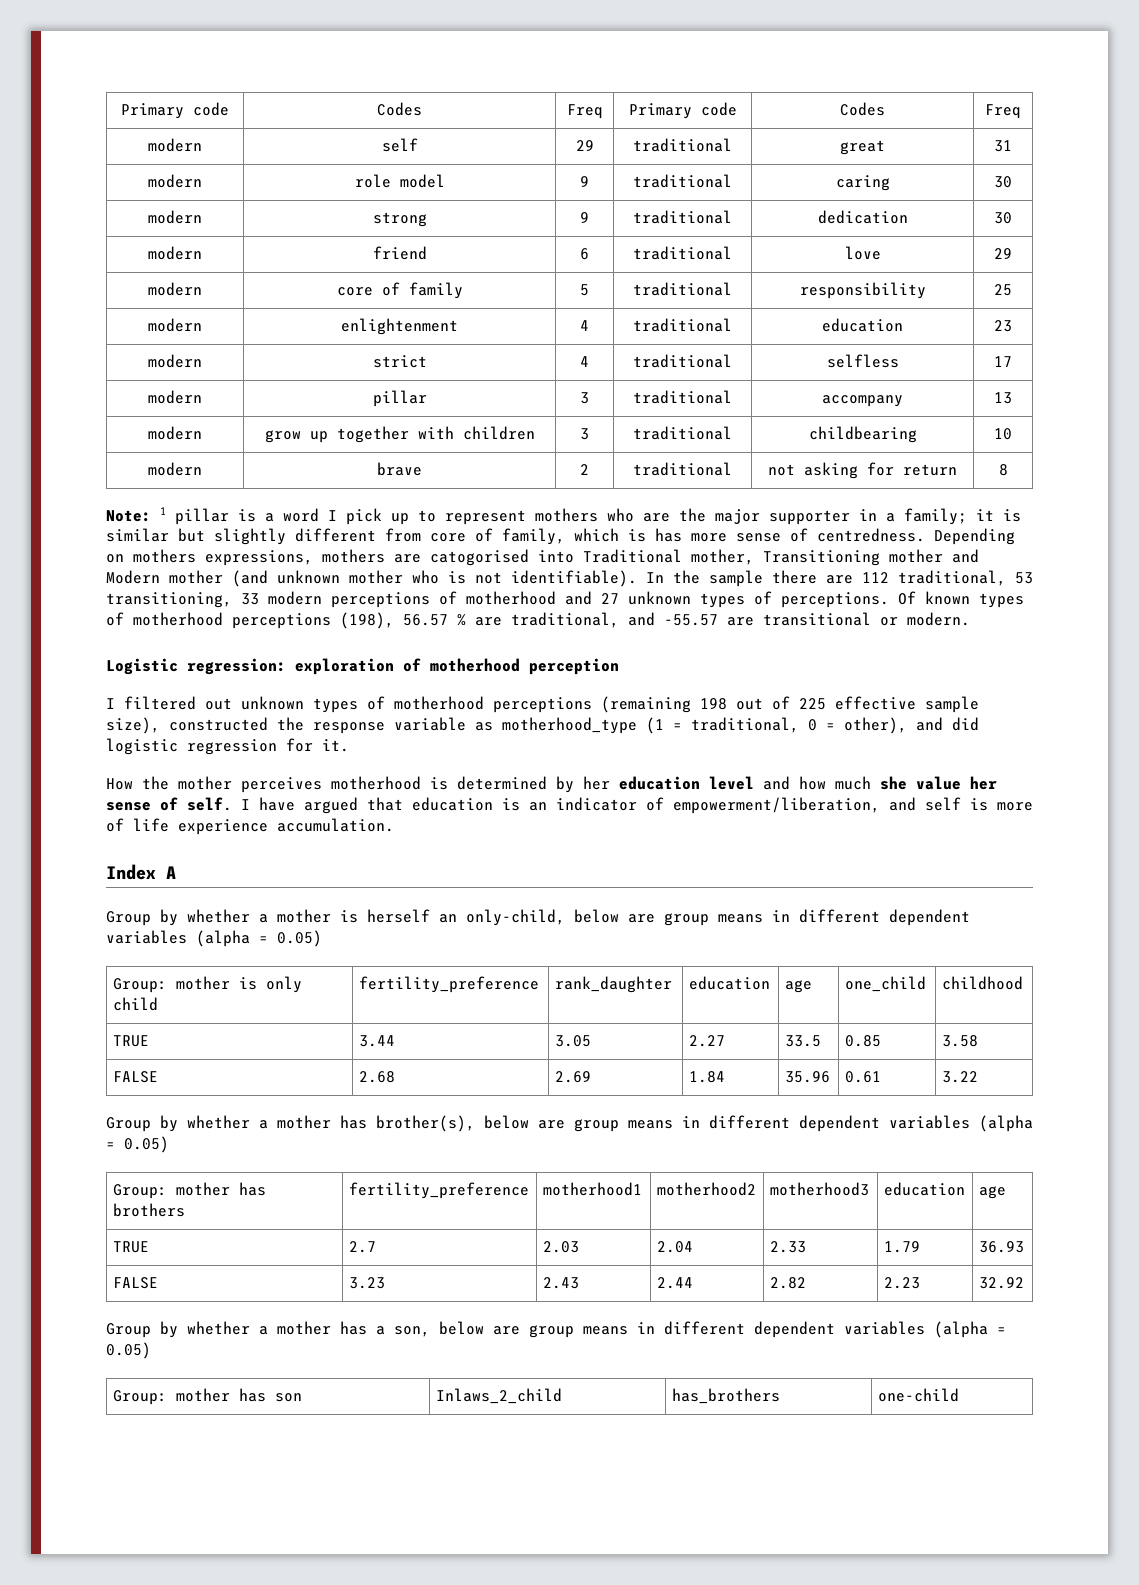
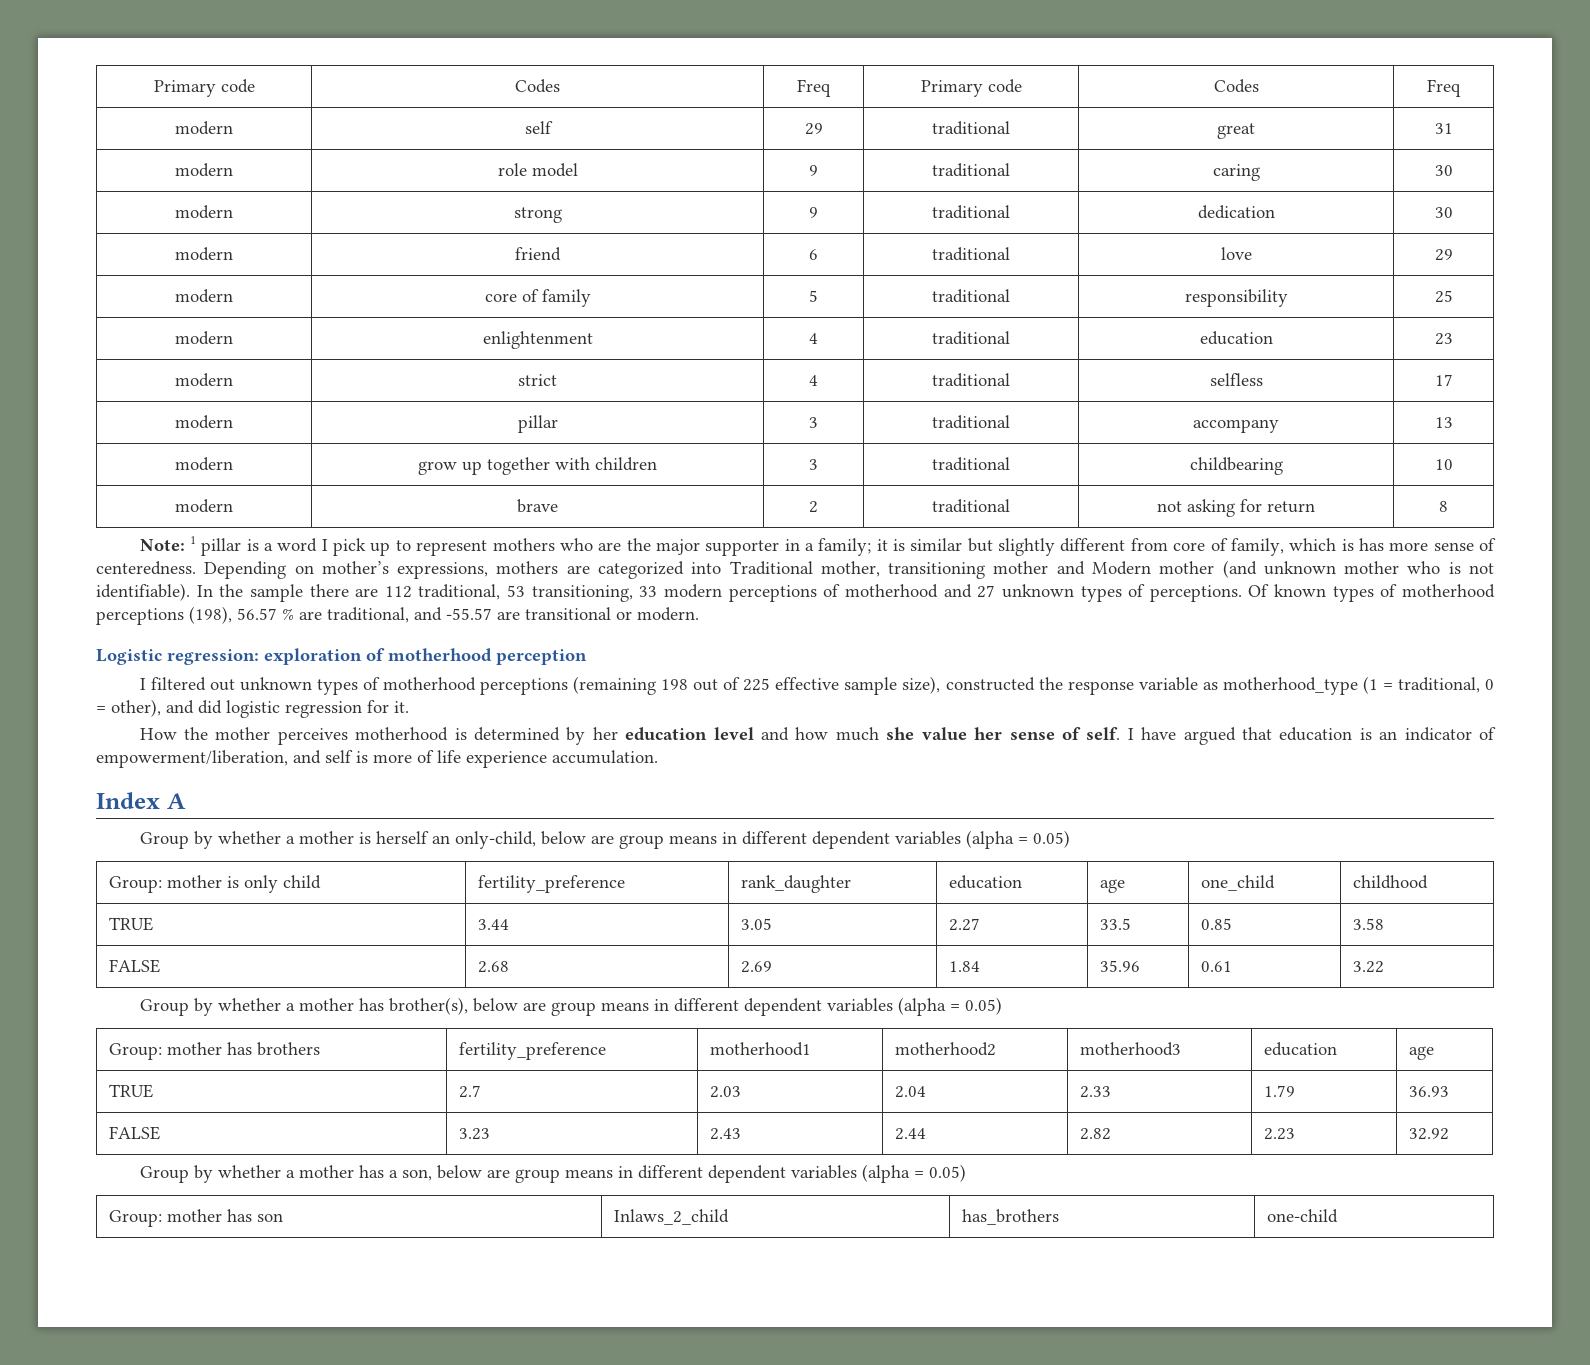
- Note: 1 pillar is a word I pick up to represent mothers who are the major supporter in a family; it is similar but slightly different from core of family, which is has more sense of centredness.
+ Note: 1 pillar is a word I pick up to represent mothers who are the major supporter in a family; it is similar but slightly different from core of family, which is has more sense of centeredness.
- Depending on mothers expressions, mothers are catogorised into Traditional mother, Transitioning mother and Modern mother (and unknown mother who is not identifiable).
+ Depending on mother’s expressions, mothers are categorized into Traditional mother, transitioning mother and Modern mother (and unknown mother who is not identifiable).

